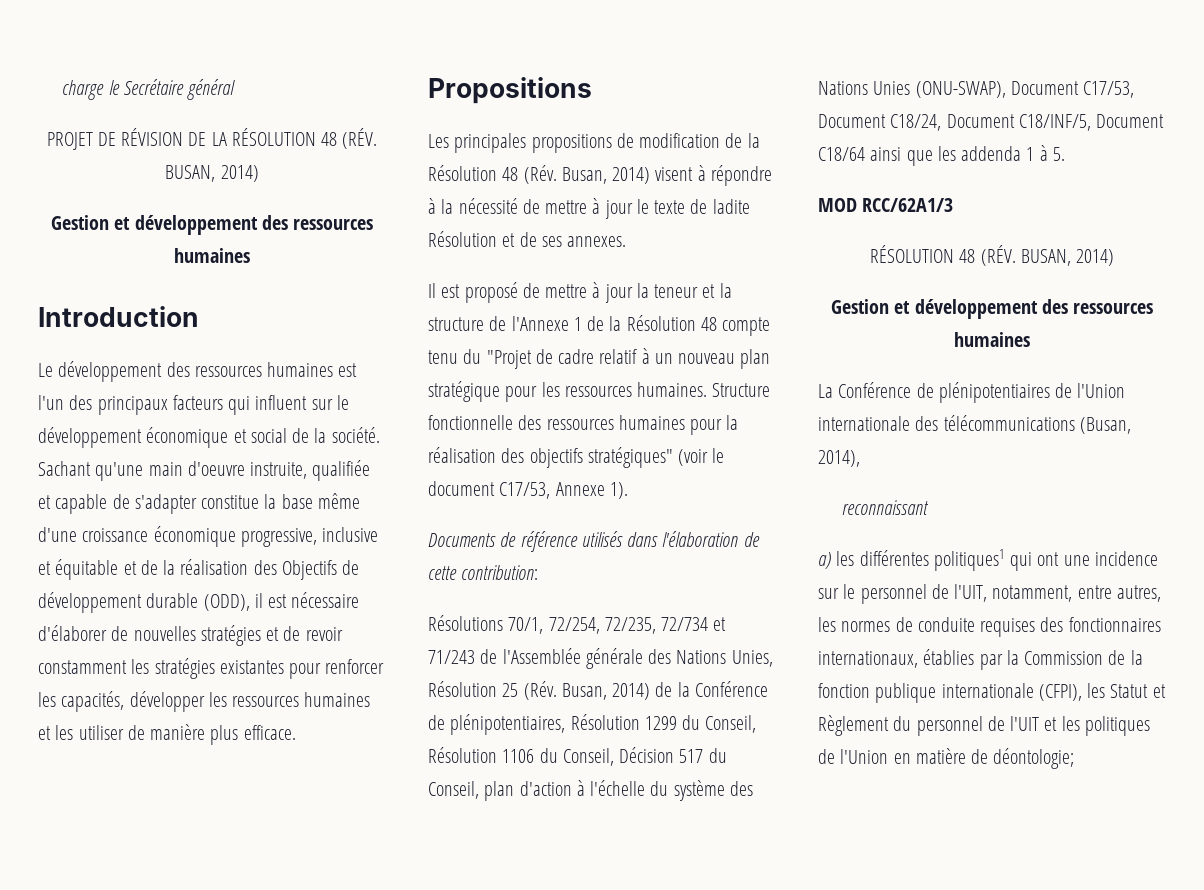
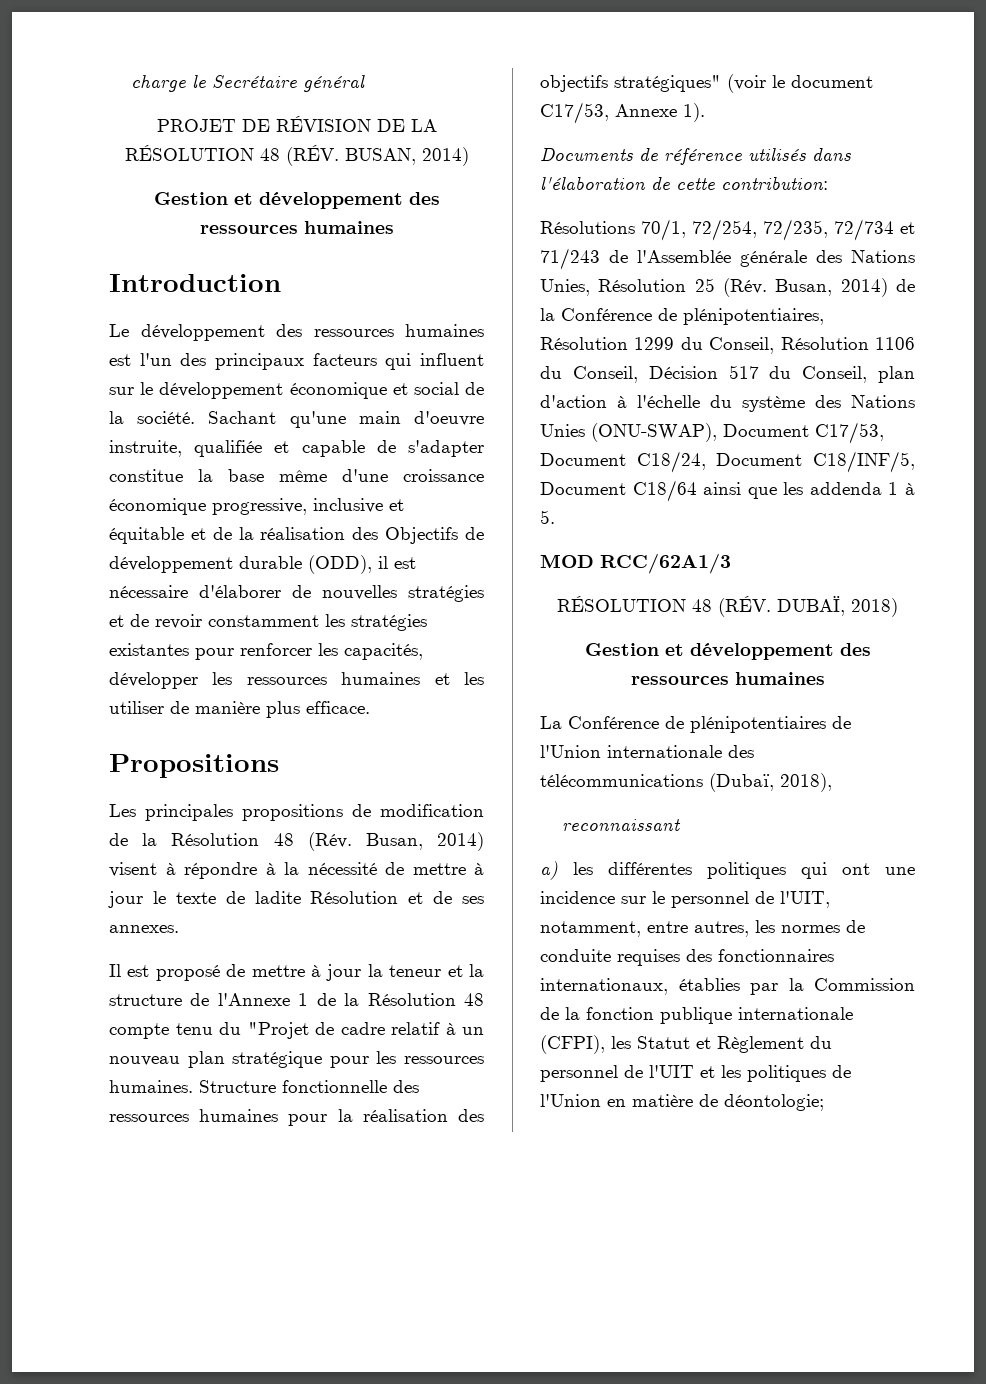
  MOD RCC/62A1/3
- RÉSOLUTION 48 (RÉV. BUSAN, 2014)
+ RÉSOLUTION 48 (RÉV. DUBAÏ, 2018)
- La Conférence de plénipotentiaires de l'Union internationale des télécommunications (Busan, 2014),
+ La Conférence de plénipotentiaires de l'Union internationale des télécommunications (Dubaï, 2018),
- a) les différentes politiques1 qui ont une incidence sur le personnel de l'UIT, notamment, entre autres, les normes de conduite requises des fonctionnaires internationaux, établies par la Commission de la fonction publique internationale (CFPI), les Statut et Règlement du personnel de l'UIT et les politiques de l'Union en matière de déontologie;
+ a) les différentes politiques qui ont une incidence sur le personnel de l'UIT, notamment, entre autres, les normes de conduite requises des fonctionnaires internationaux, établies par la Commission de la fonction publique internationale (CFPI), les Statut et Règlement du personnel de l'UIT et les politiques de l'Union en matière de déontologie;

